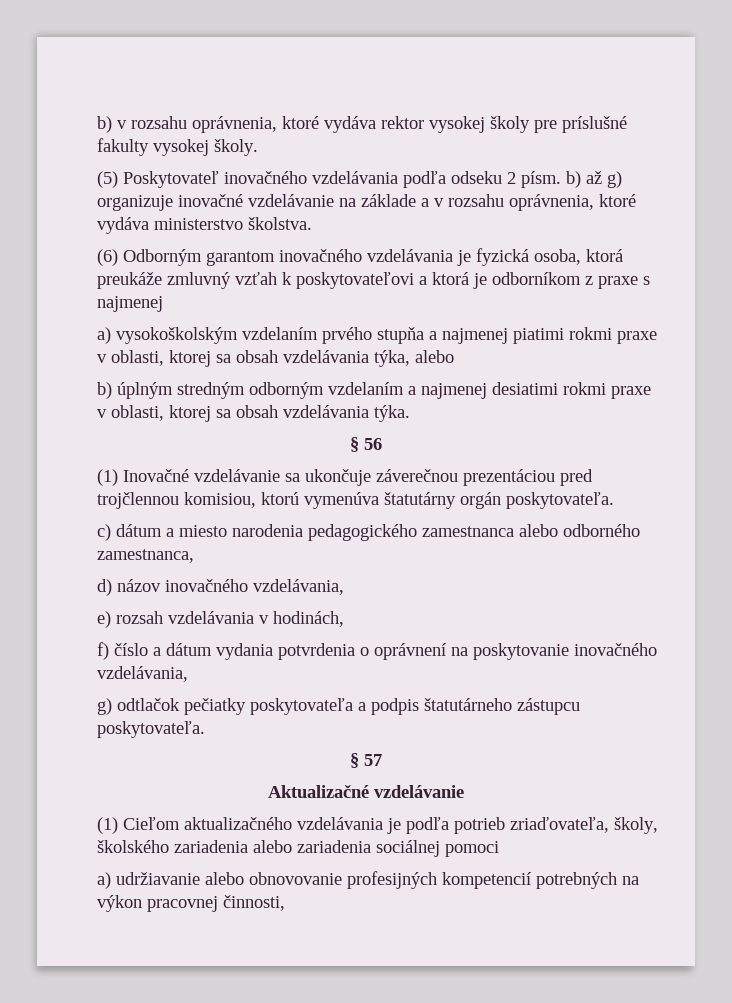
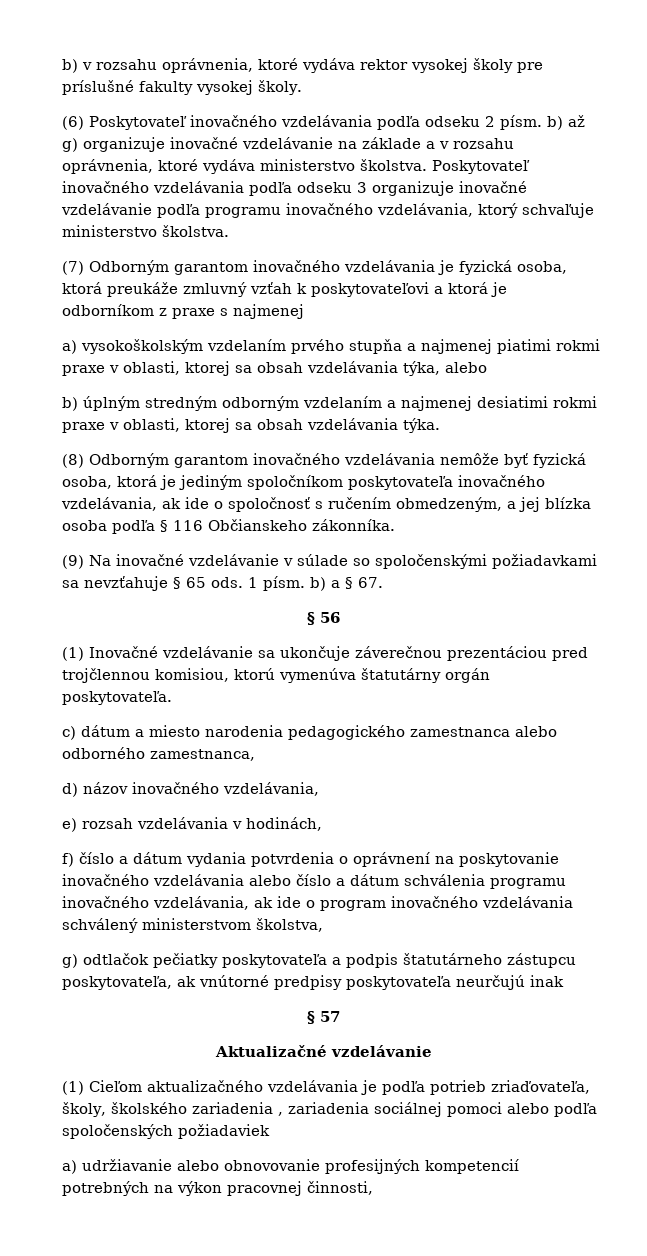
- (5) Poskytovateľ inovačného vzdelávania podľa odseku 2 písm. b) až g) organizuje inovačné vzdelávanie na základe a v rozsahu oprávnenia, ktoré vydáva ministerstvo školstva.
- (6) Odborným garantom inovačného vzdelávania je fyzická osoba, ktorá preukáže zmluvný vzťah k poskytovateľovi a ktorá je odborníkom z praxe s najmenej
+ (6) Poskytovateľ inovačného vzdelávania podľa odseku 2 písm. b) až g) organizuje inovačné vzdelávanie na základe a v rozsahu oprávnenia, ktoré vydáva ministerstvo školstva. Poskytovateľ inovačného vzdelávania podľa odseku 3 organizuje inovačné vzdelávanie podľa programu inovačného vzdelávania, ktorý schvaľuje ministerstvo školstva.
+ (7) Odborným garantom inovačného vzdelávania je fyzická osoba, ktorá preukáže zmluvný vzťah k poskytovateľovi a ktorá je odborníkom z praxe s najmenej
+ (8) Odborným garantom inovačného vzdelávania nemôže byť fyzická osoba, ktorá je jediným spoločníkom poskytovateľa inovačného vzdelávania, ak ide o spoločnosť s ručením obmedzeným, a jej blízka osoba podľa § 116 Občianskeho zákonníka.
+ (9) Na inovačné vzdelávanie v súlade so spoločenskými požiadavkami sa nevzťahuje § 65 ods. 1 písm. b) a § 67.
- f) číslo a dátum vydania potvrdenia o oprávnení na poskytovanie inovačného vzdelávania,
+ f) číslo a dátum vydania potvrdenia o oprávnení na poskytovanie inovačného vzdelávania alebo číslo a dátum schválenia programu inovačného vzdelávania, ak ide o program inovačného vzdelávania schválený ministerstvom školstva,
- g) odtlačok pečiatky poskytovateľa a podpis štatutárneho zástupcu poskytovateľa.
+ g) odtlačok pečiatky poskytovateľa a podpis štatutárneho zástupcu poskytovateľa, ak vnútorné predpisy poskytovateľa neurčujú inak
- (1) Cieľom aktualizačného vzdelávania je podľa potrieb zriaďovateľa, školy, školského zariadenia alebo zariadenia sociálnej pomoci
+ (1) Cieľom aktualizačného vzdelávania je podľa potrieb zriaďovateľa, školy, školského zariadenia , zariadenia sociálnej pomoci alebo podľa spoločenských požiadaviek

